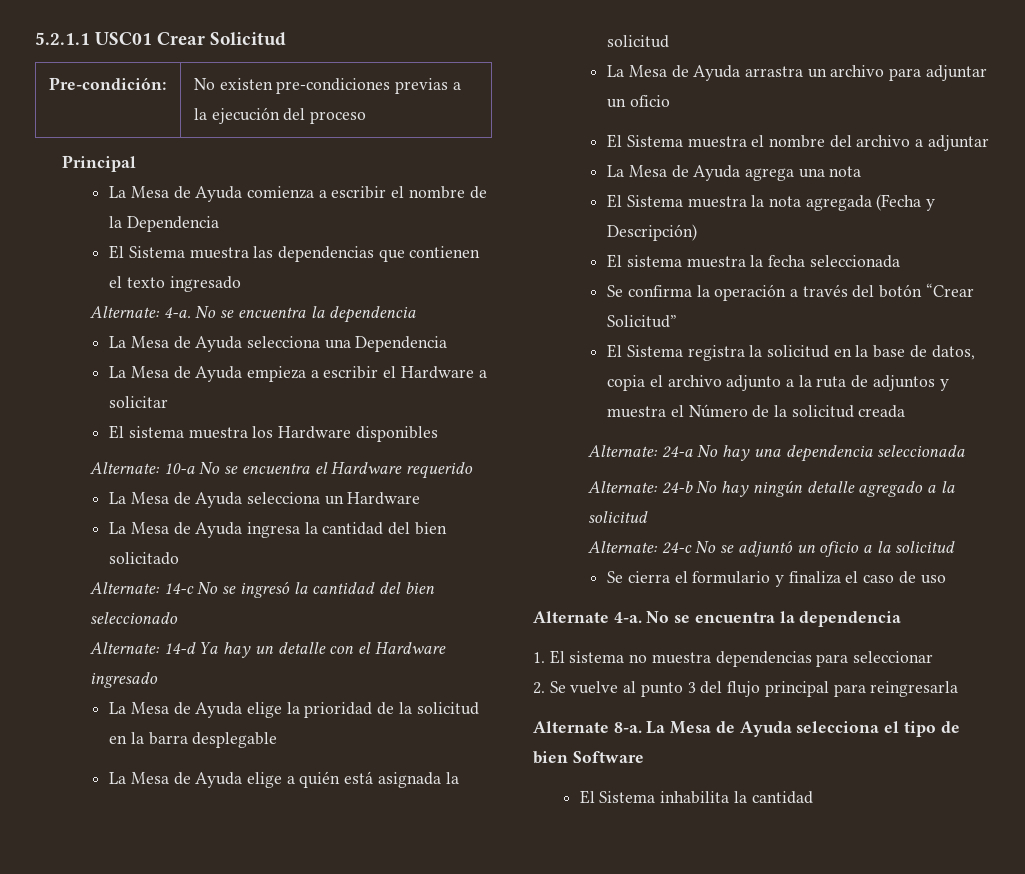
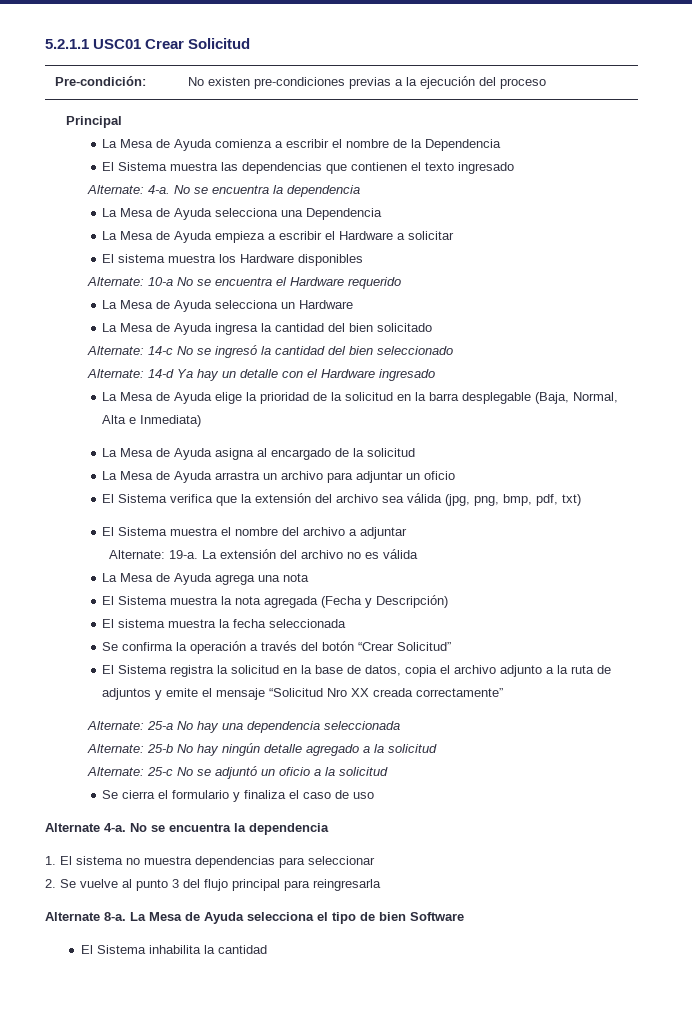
- La Mesa de Ayuda elige la prioridad de la solicitud en la barra desplegable
- La Mesa de Ayuda elige a quién está asignada la solicitud
+ La Mesa de Ayuda elige la prioridad de la solicitud en la barra desplegable (Baja, Normal, Alta e Inmediata)
+ La Mesa de Ayuda asigna al encargado de la solicitud
+ El Sistema verifica que la extensión del archivo sea válida (jpg, png, bmp, pdf, txt)
+ Alternate: 19-a. La extensión del archivo no es válida
- El Sistema registra la solicitud en la base de datos, copia el archivo adjunto a la ruta de adjuntos y muestra el Número de la solicitud creada
- Alternate: 24-a No hay una dependencia seleccionada
+ El Sistema registra la solicitud en la base de datos, copia el archivo adjunto a la ruta de adjuntos y emite el mensaje “Solicitud Nro XX creada correctamente”
+ Alternate: 25-a No hay una dependencia seleccionada
- Alternate: 24-b No hay ningún detalle agregado a la solicitud
+ Alternate: 25-b No hay ningún detalle agregado a la solicitud
- Alternate: 24-c No se adjuntó un oficio a la solicitud
+ Alternate: 25-c No se adjuntó un oficio a la solicitud

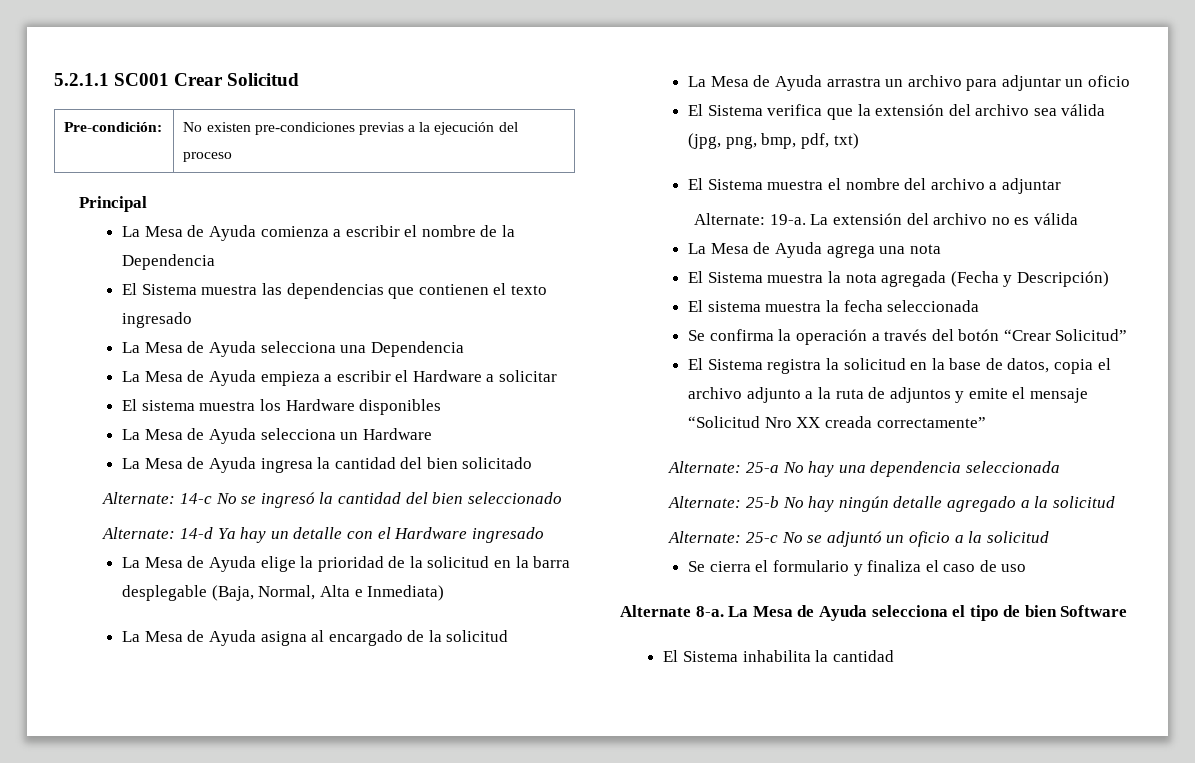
- 5.2.1.1 USC01 Crear Solicitud
+ 5.2.1.1 SC001 Crear Solicitud
- Alternate: 4-a. No se encuentra la dependencia
- Alternate: 10-a No se encuentra el Hardware requerido
- Alternate 4-a. No se encuentra la dependencia
- 1. El sistema no muestra dependencias para seleccionar
- 2. Se vuelve al punto 3 del flujo principal para reingresarla

